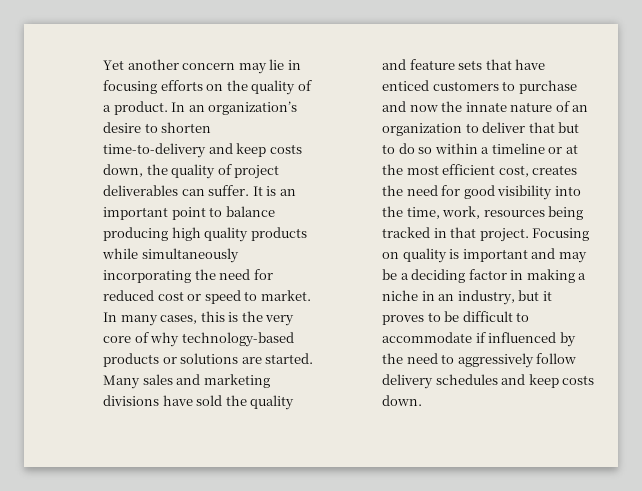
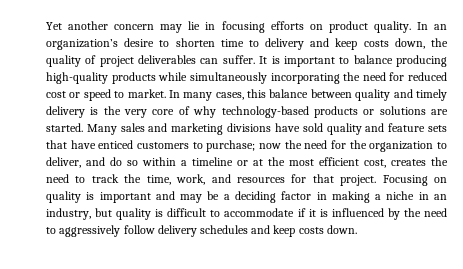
- Yet another concern may lie in focusing efforts on the quality of a product.
+ Yet another concern may lie in focusing efforts on product quality.
- In an organization’s desire to shorten time-to-delivery and keep costs down, the quality of project deliverables can suffer.
+ In an organization’s desire to shorten time to delivery and keep costs down, the quality of project deliverables can suffer.
- It is an important point to balance producing high quality products while simultaneously incorporating the need for reduced cost or speed to market.
+ It is important to balance producing high-quality products while simultaneously incorporating the need for reduced cost or speed to market.
- In many cases, this is the very core of why technology-based products or solutions are started.
+ In many cases, this balance between quality and timely delivery is the very core of why technology-based products or solutions are started.
- Many sales and marketing divisions have sold the quality and feature sets that have enticed customers to purchase and now the innate nature of an organization to deliver that but to do so within a timeline or at the most efficient cost, creates the need for good visibility into the time, work, resources being tracked in that project.
+ Many sales and marketing divisions have sold quality and feature sets that have enticed customers to purchase; now the need for the organization to deliver, and do so within a timeline or at the most efficient cost, creates the need to track the time, work, and resources for that project.
- Focusing on quality is important and may be a deciding factor in making a niche in an industry, but it proves to be difficult to accommodate if influenced by the need to aggressively follow delivery schedules and keep costs down.
+ Focusing on quality is important and may be a deciding factor in making a niche in an industry, but quality is difficult to accommodate if it is influenced by the need to aggressively follow delivery schedules and keep costs down.

